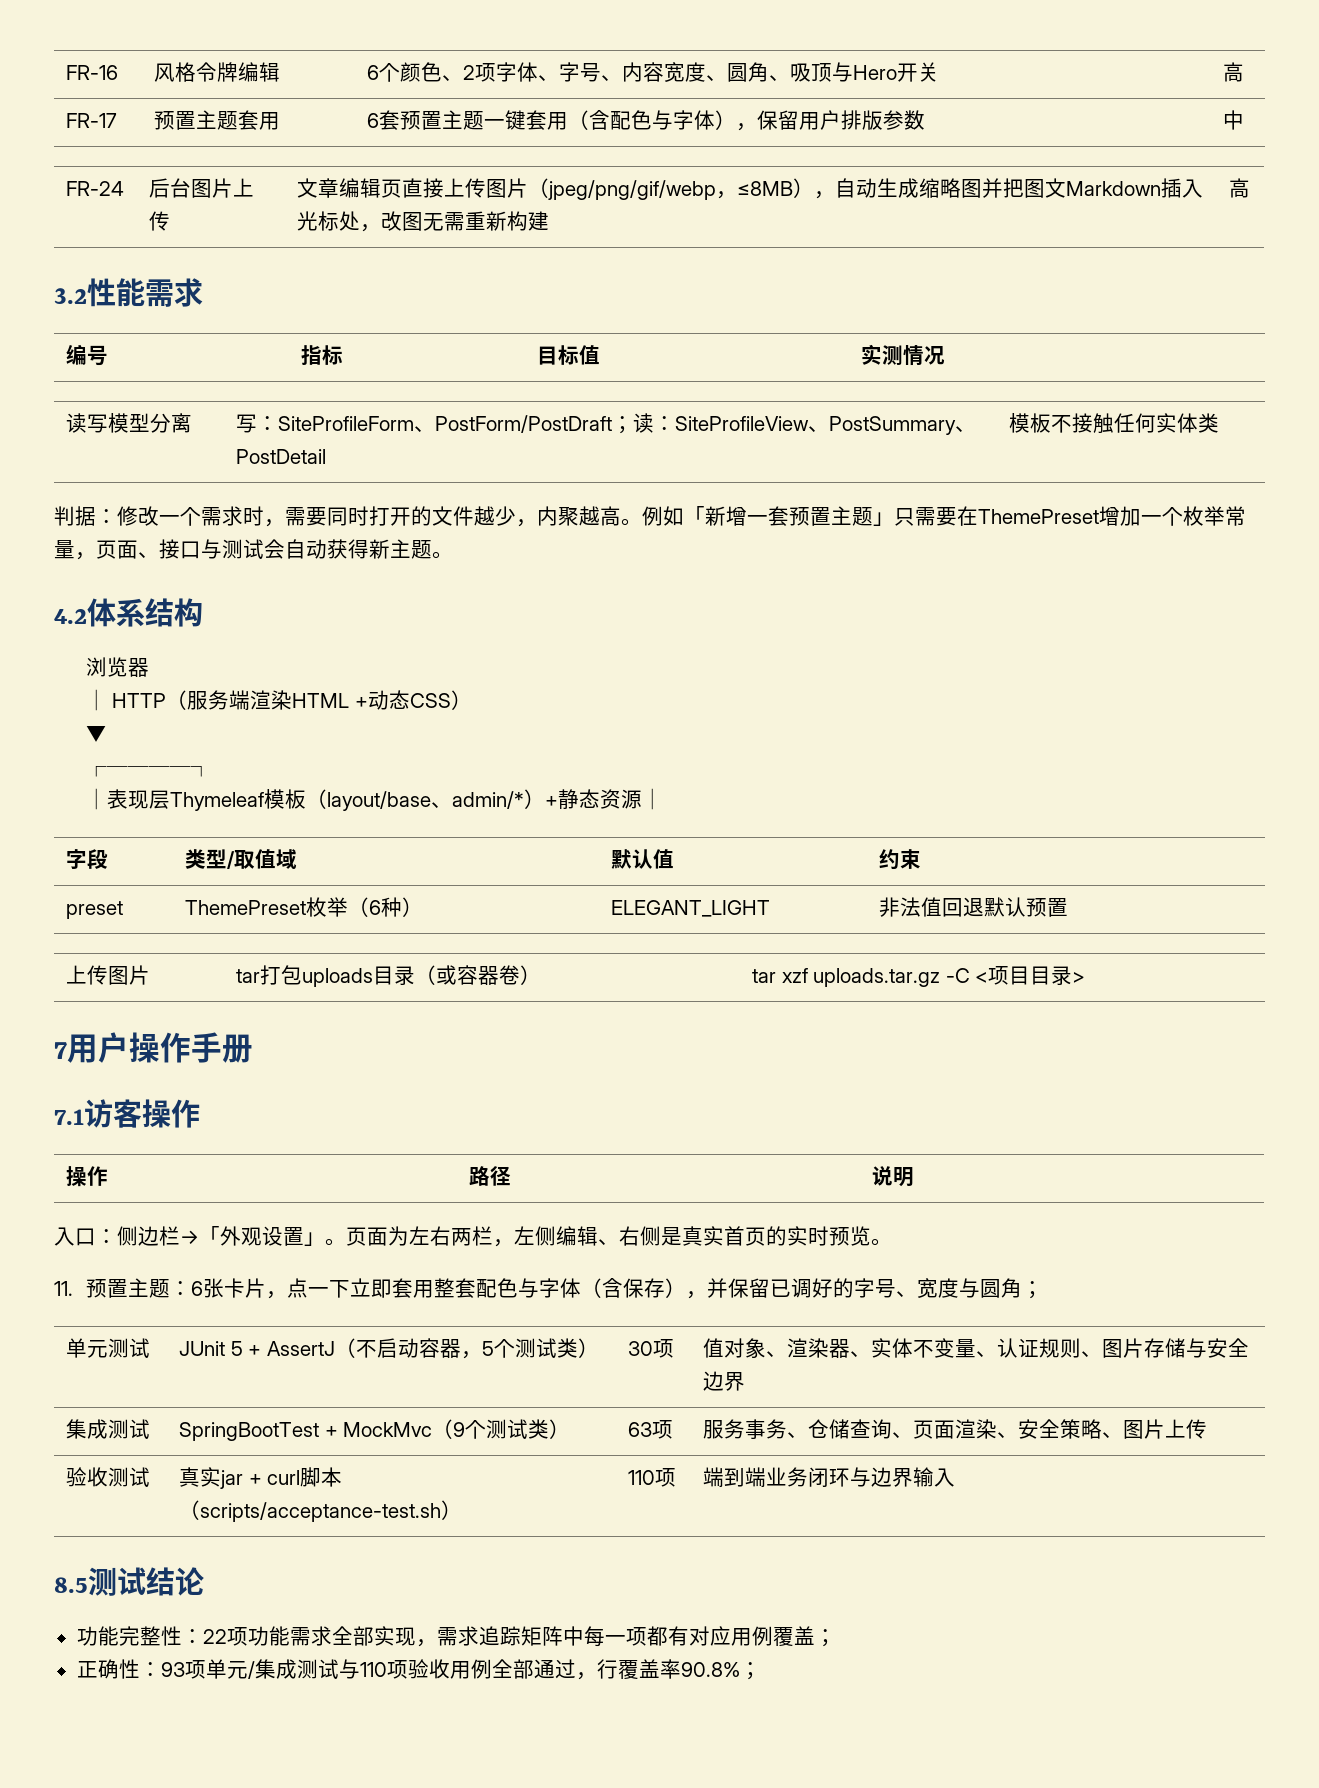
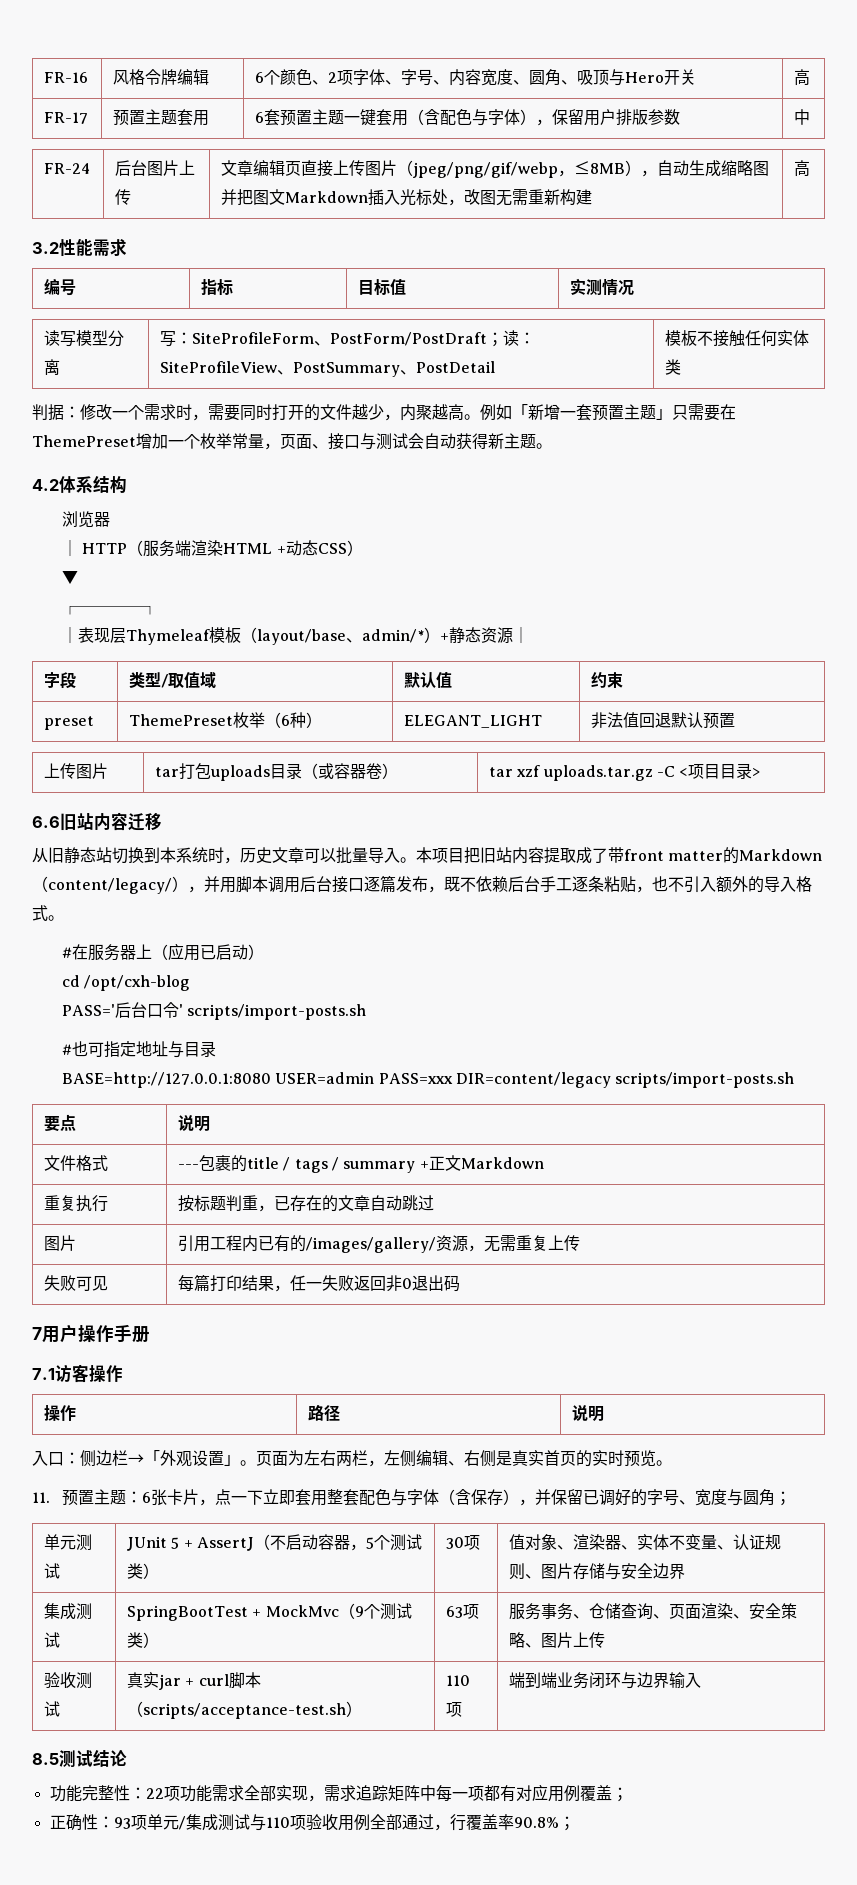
+ 6.6旧站内容迁移
+ 从旧静态站切换到本系统时，历史文章可以批量导入。本项目把旧站内容提取成了带front matter的Markdown（content/legacy/），并用脚本调用后台接口逐篇发布，既不依赖后台手工逐条粘贴，也不引入额外的导入格式。
+ #在服务器上（应用已启动）
+ cd /opt/cxh-blog
+ PASS='后台口令' scripts/import-posts.sh
+ #也可指定地址与目录
+ BASE=http://127.0.0.1:8080 USER=admin PASS=xxx DIR=content/legacy scripts/import-posts.sh
+ 要点 | 说明
+ 文件格式 | ---包裹的title / tags / summary +正文Markdown
+ 重复执行 | 按标题判重，已存在的文章自动跳过
+ 图片 | 引用工程内已有的/images/gallery/资源，无需重复上传
+ 失败可见 | 每篇打印结果，任一失败返回非0退出码

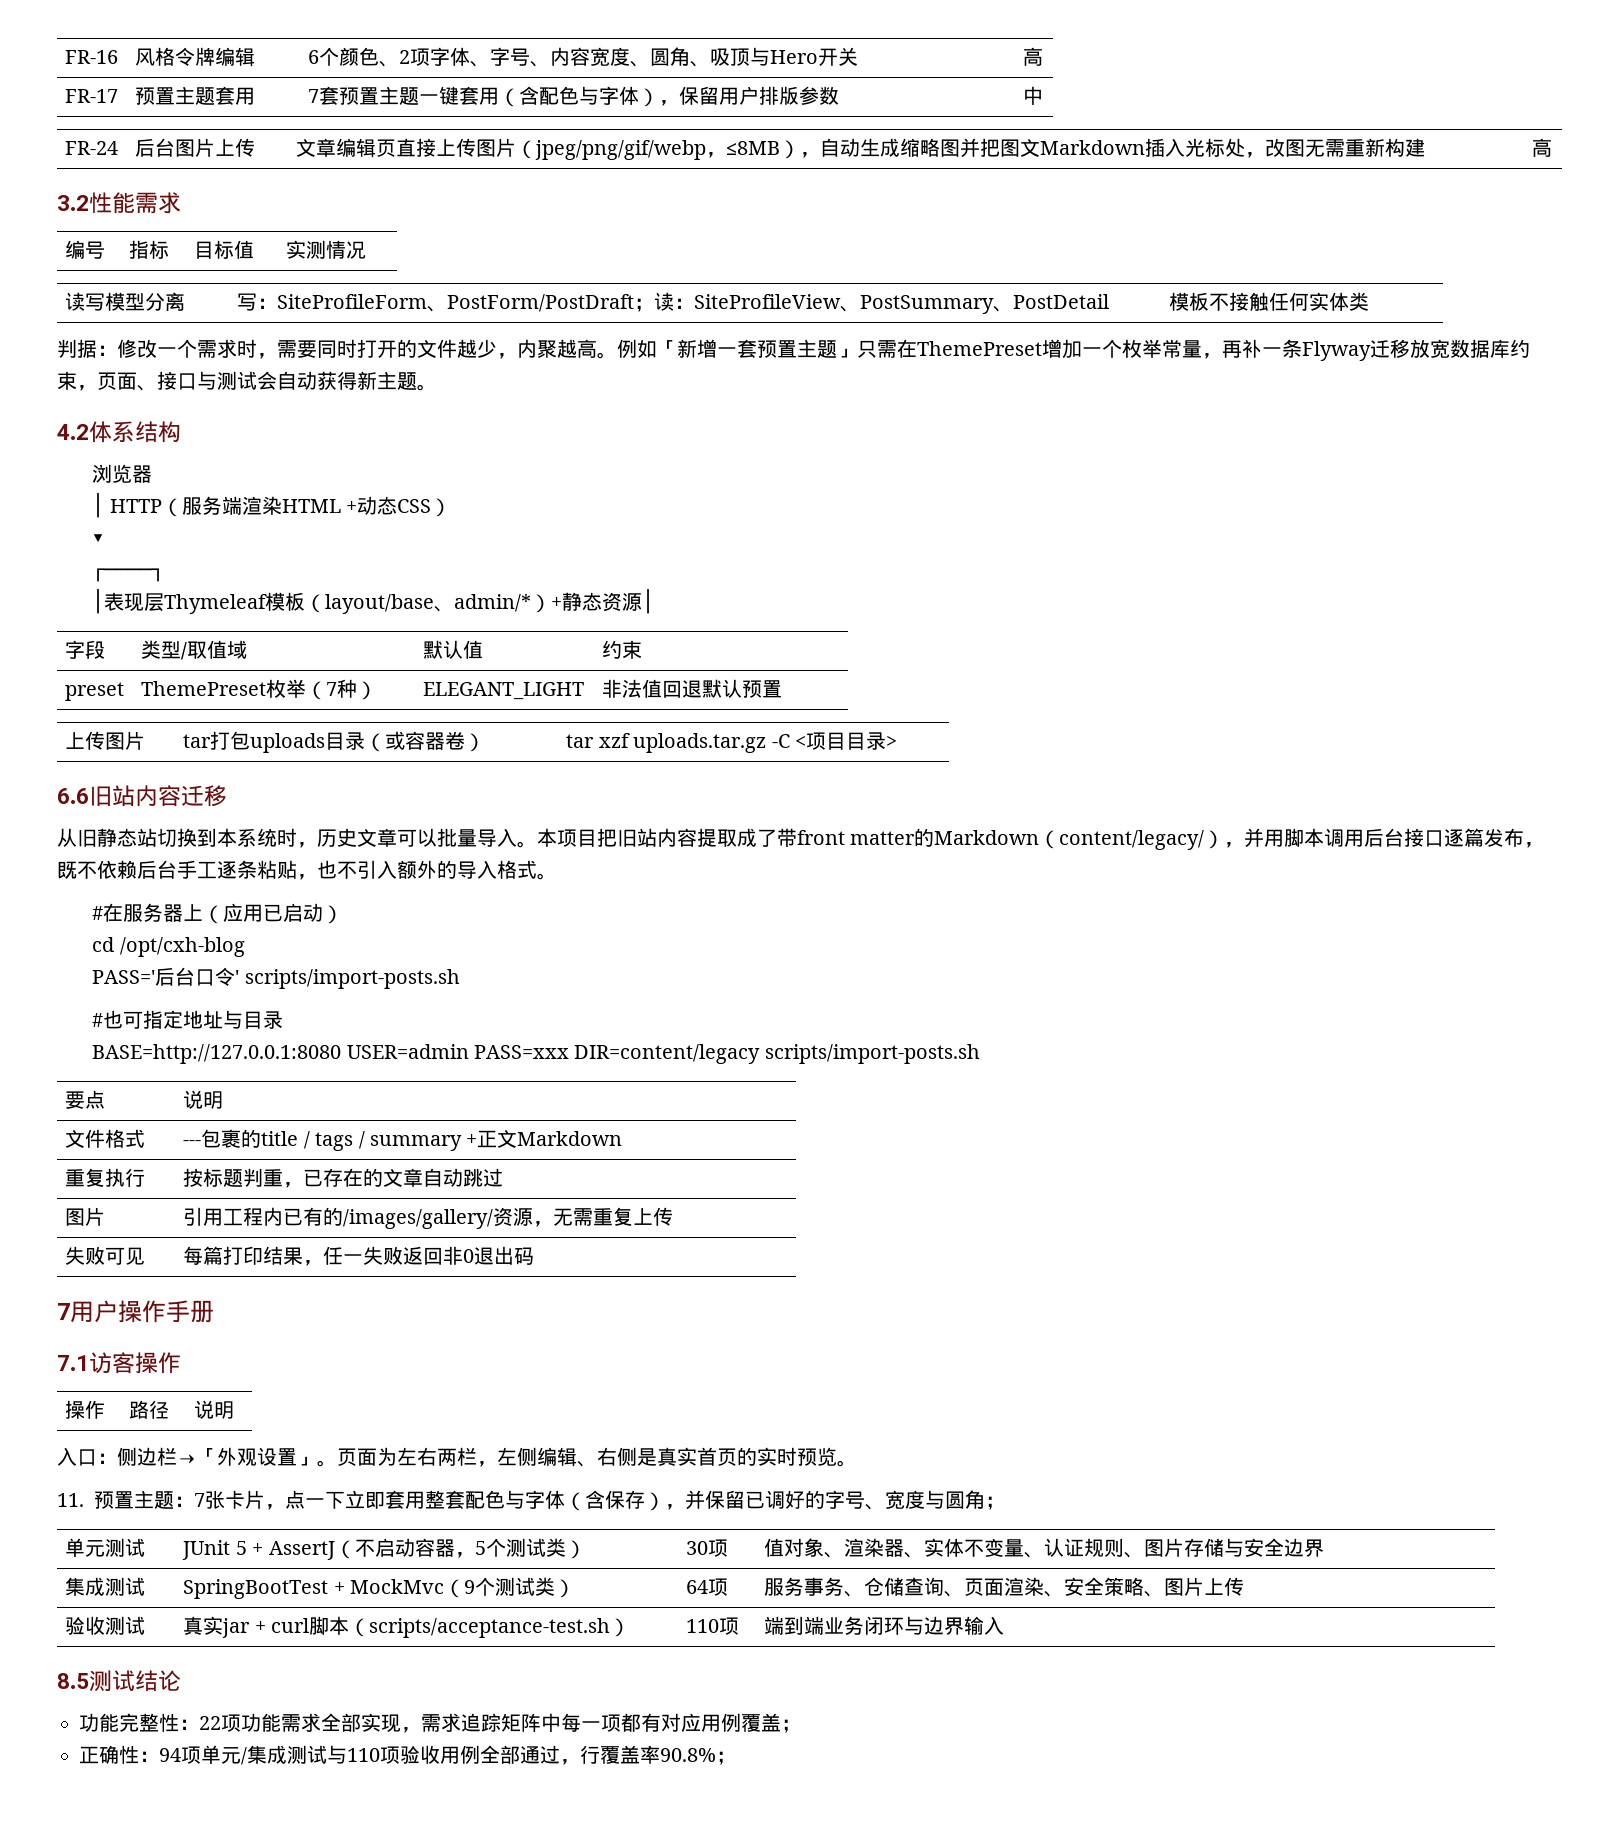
- FR-17 | 预置主题套用 | 6套预置主题一键套用（含配色与字体），保留用户排版参数 | 中
+ FR-17 | 预置主题套用 | 7套预置主题一键套用（含配色与字体），保留用户排版参数 | 中
- 例如「新增一套预置主题」只需要在ThemePreset增加一个枚举常量，页面、接口与测试会自动获得新主题。
+ 例如「新增一套预置主题」只需在ThemePreset增加一个枚举常量，再补一条Flyway迁移放宽数据库约束，页面、接口与测试会自动获得新主题。
- preset | ThemePreset枚举（6种） | ELEGANT_LIGHT | 非法值回退默认预置
+ preset | ThemePreset枚举（7种） | ELEGANT_LIGHT | 非法值回退默认预置
- 11.预置主题：6张卡片，点一下立即套用整套配色与字体（含保存），并保留已调好的字号、宽度与圆角；
+ 11.预置主题：7张卡片，点一下立即套用整套配色与字体（含保存），并保留已调好的字号、宽度与圆角；
- 集成测试 | SpringBootTest + MockMvc（9个测试类） | 63项 | 服务事务、仓储查询、页面渲染、安全策略、图片上传
+ 集成测试 | SpringBootTest + MockMvc（9个测试类） | 64项 | 服务事务、仓储查询、页面渲染、安全策略、图片上传
- 正确性：93项单元/集成测试与110项验收用例全部通过，行覆盖率90.8%；
+ 正确性：94项单元/集成测试与110项验收用例全部通过，行覆盖率90.8%；

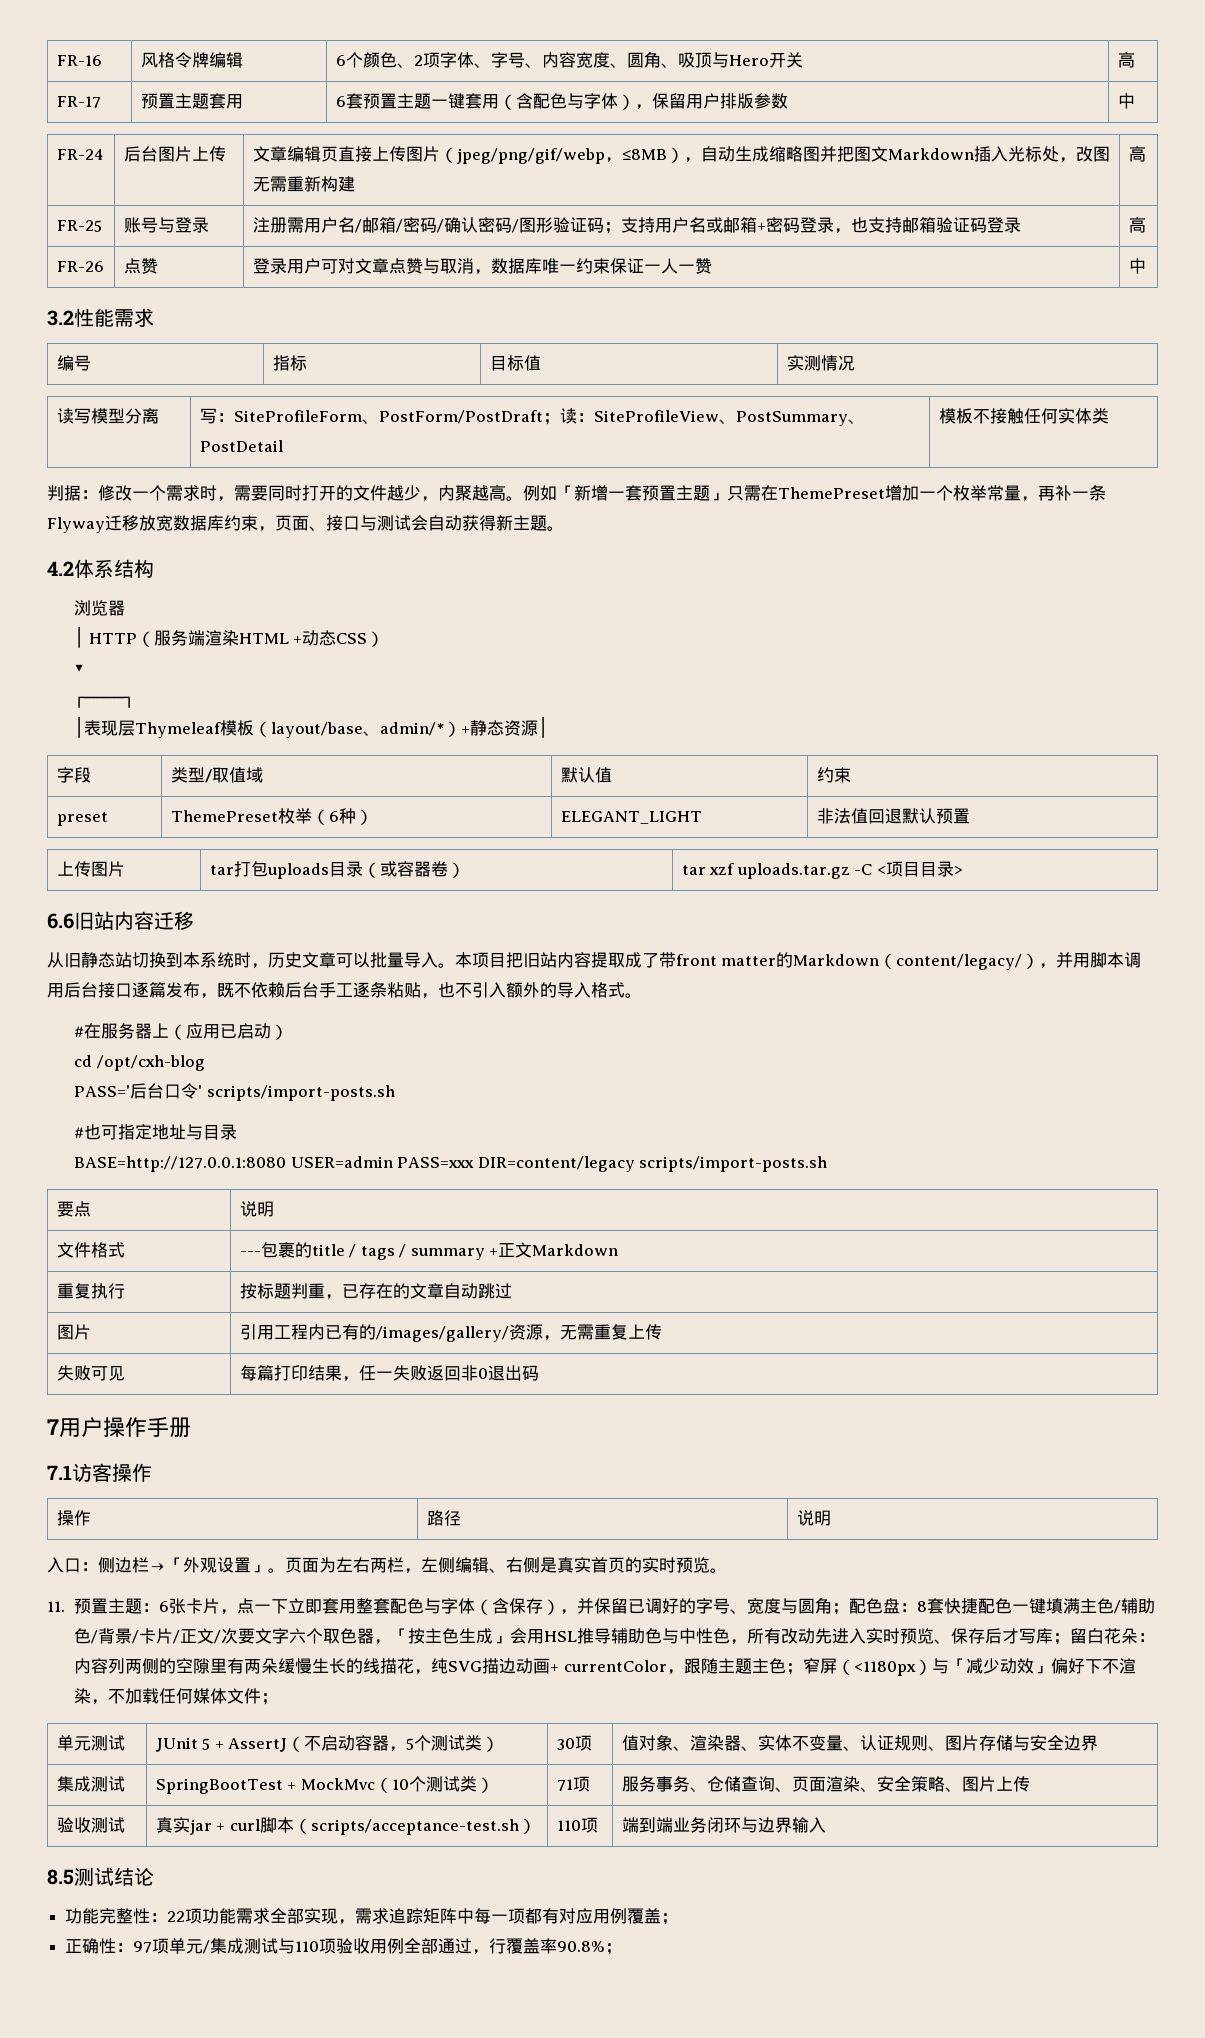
- FR-17 | 预置主题套用 | 7套预置主题一键套用（含配色与字体），保留用户排版参数 | 中
+ FR-17 | 预置主题套用 | 6套预置主题一键套用（含配色与字体），保留用户排版参数 | 中
+ FR-25 | 账号与登录 | 注册需用户名/邮箱/密码/确认密码/图形验证码；支持用户名或邮箱+密码登录，也支持邮箱验证码登录 | 高
+ FR-26 | 点赞 | 登录用户可对文章点赞与取消，数据库唯一约束保证一人一赞 | 中
- preset | ThemePreset枚举（7种） | ELEGANT_LIGHT | 非法值回退默认预置
+ preset | ThemePreset枚举（6种） | ELEGANT_LIGHT | 非法值回退默认预置
- 11.预置主题：7张卡片，点一下立即套用整套配色与字体（含保存），并保留已调好的字号、宽度与圆角；
+ 11.预置主题：6张卡片，点一下立即套用整套配色与字体（含保存），并保留已调好的字号、宽度与圆角；配色盘：8套快捷配色一键填满主色/辅助色/背景/卡片/正文/次要文字六个取色器，「按主色生成」会用HSL推导辅助色与中性色，所有改动先进入实时预览、保存后才写库；留白花朵：内容列两侧的空隙里有两朵缓慢生长的线描花，纯SVG描边动画+ currentColor，跟随主题主色；窄屏（<1180px）与「减少动效」偏好下不渲染，不加载任何媒体文件；
- 集成测试 | SpringBootTest + MockMvc（9个测试类） | 64项 | 服务事务、仓储查询、页面渲染、安全策略、图片上传
+ 集成测试 | SpringBootTest + MockMvc（10个测试类） | 71项 | 服务事务、仓储查询、页面渲染、安全策略、图片上传
- 正确性：94项单元/集成测试与110项验收用例全部通过，行覆盖率90.8%；
+ 正确性：97项单元/集成测试与110项验收用例全部通过，行覆盖率90.8%；

